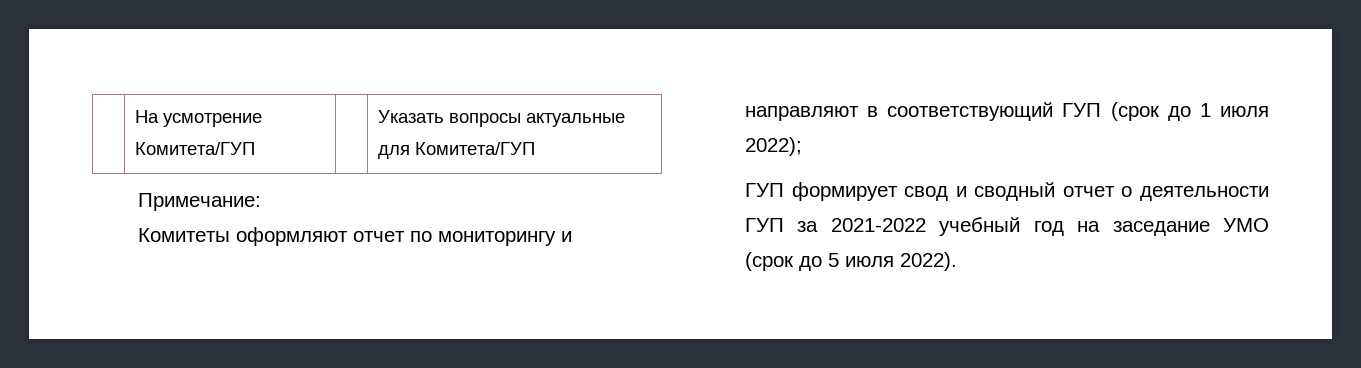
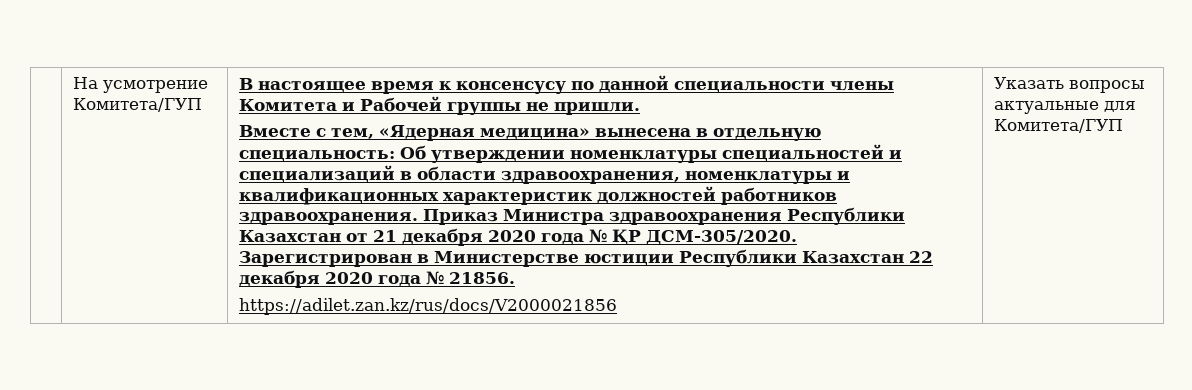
+ В настоящее время к консенсусу по данной специальности члены Комитета и Рабочей группы не пришли.
+ Вместе с тем, «Ядерная медицина» вынесена в отдельную специальность: Об утверждении номенклатуры специальностей и специализаций в области здравоохранения, номенклатуры и квалификационных характеристик должностей работников здравоохранения. Приказ Министра здравоохранения Республики Казахстан от 21 декабря 2020 года № ҚР ДСМ-305/2020. Зарегистрирован в Министерстве юстиции Республики Казахстан 22 декабря 2020 года № 21856.
+ https://adilet.zan.kz/rus/docs/V2000021856
- Примечание:
- Комитеты оформляют отчет по мониторингу и направляют в соответствующий ГУП (срок до 1 июля 2022);
- ГУП формирует свод и сводный отчет о деятельности ГУП за 2021-2022 учебный год на заседание УМО (срок до 5 июля 2022).

